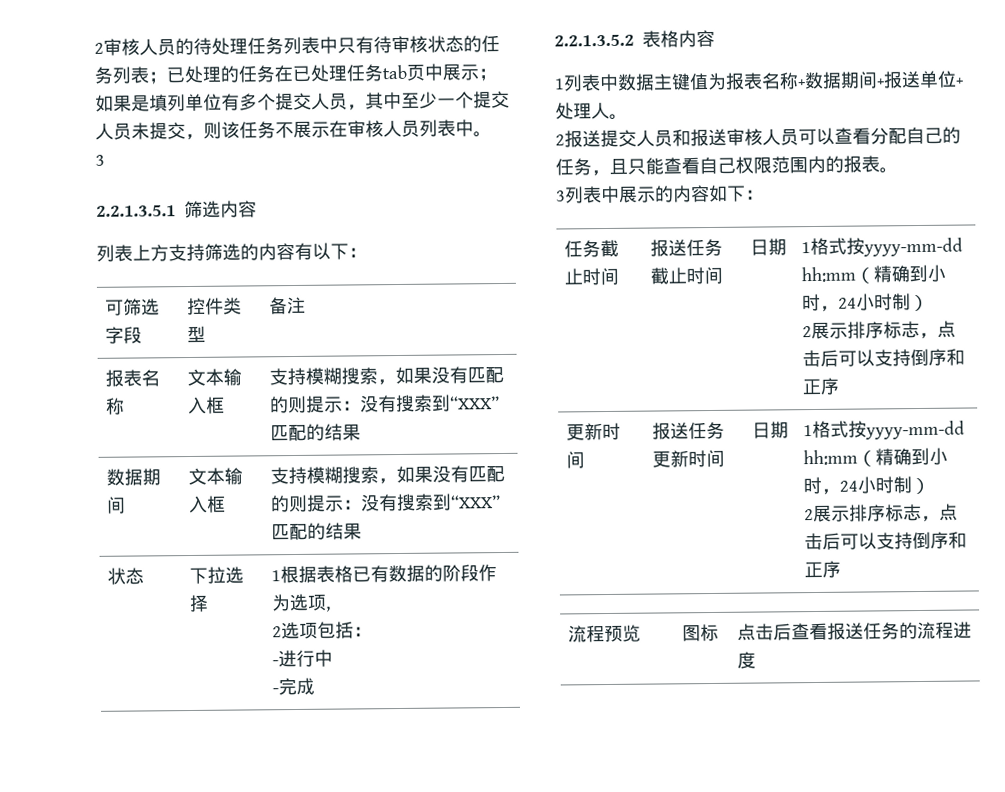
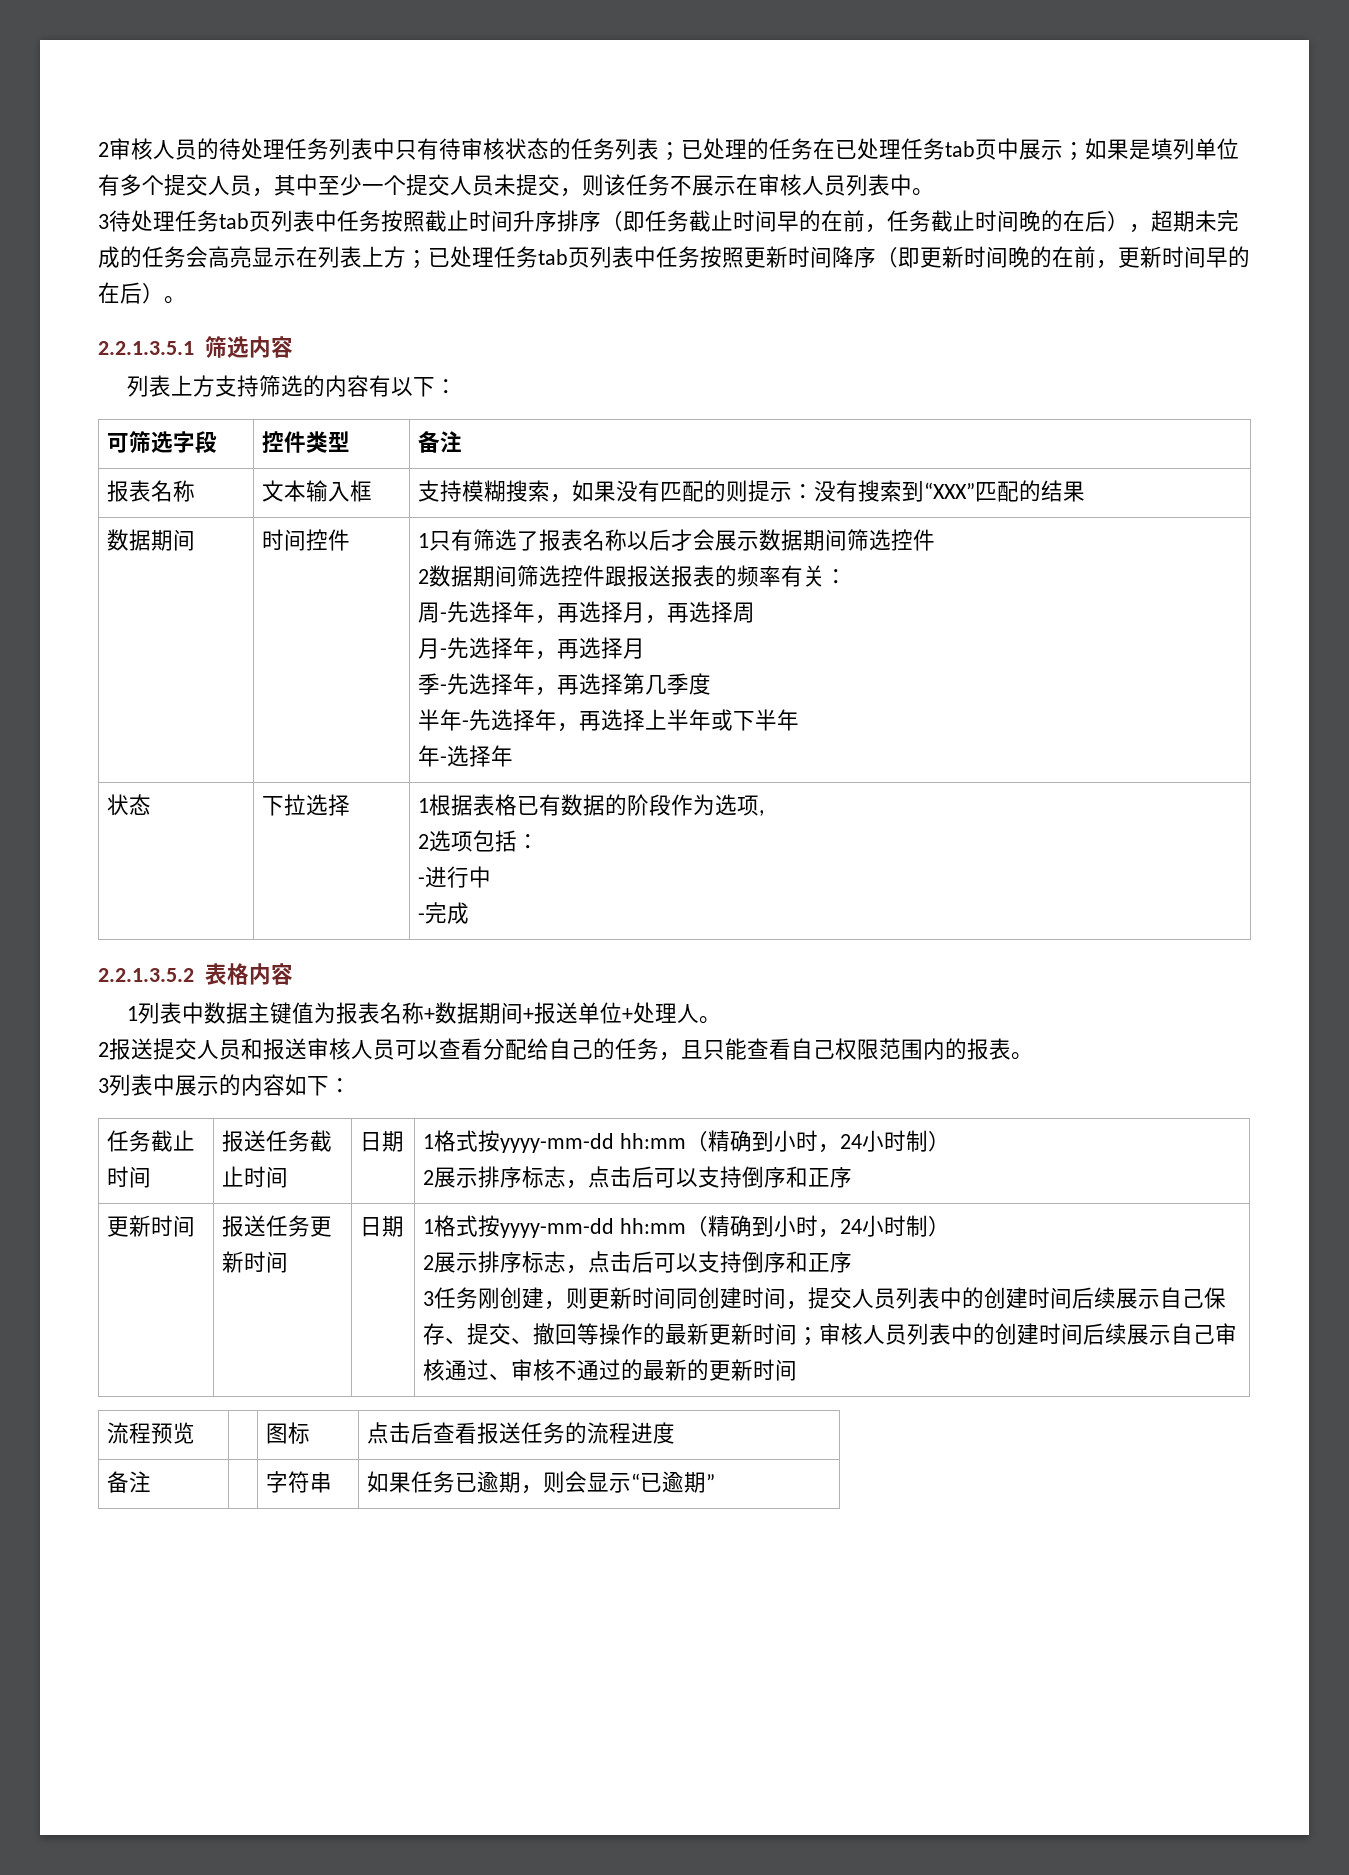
  2审核人员的待处理任务列表中只有待审核状态的任务列表；已处理的任务在已处理任务tab页中展示；如果是填列单位有多个提交人员，其中至少一个提交人员未提交，则该任务不展示在审核人员列表中。
- 3
+ 3待处理任务tab页列表中任务按照截止时间升序排序（即任务截止时间早的在前，任务截止时间晚的在后），超期未完成的任务会高亮显示在列表上方；已处理任务tab页列表中任务按照更新时间降序（即更新时间晚的在前，更新时间早的在后）。
- 数据期间 | 文本输入框 | 支持模糊搜索，如果没有匹配的则提示：没有搜索到“XXX”匹配的结果
+ 数据期间 | 时间控件 | 1只有筛选了报表名称以后才会展示数据期间筛选控件
+ 2数据期间筛选控件跟报送报表的频率有关：
+ 周-先选择年，再选择月，再选择周
+ 月-先选择年，再选择月
+ 季-先选择年，再选择第几季度
+ 半年-先选择年，再选择上半年或下半年
+ 年-选择年
- 2报送提交人员和报送审核人员可以查看分配自己的任务，且只能查看自己权限范围内的报表。
+ 2报送提交人员和报送审核人员可以查看分配给自己的任务，且只能查看自己权限范围内的报表。
+ 3任务刚创建，则更新时间同创建时间，提交人员列表中的创建时间后续展示自己保存、提交、撤回等操作的最新更新时间；审核人员列表中的创建时间后续展示自己审核通过、审核不通过的最新的更新时间
+ 备注 | | 字符串 | 如果任务已逾期，则会显示“已逾期”

